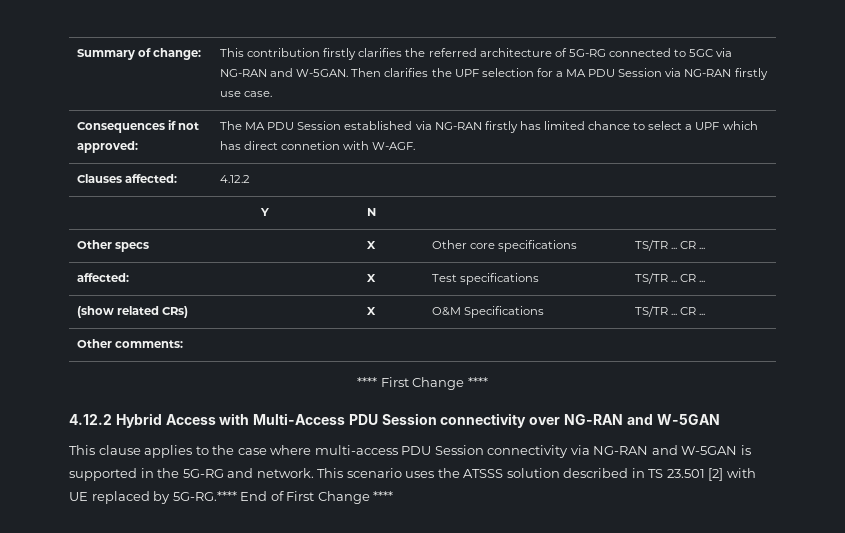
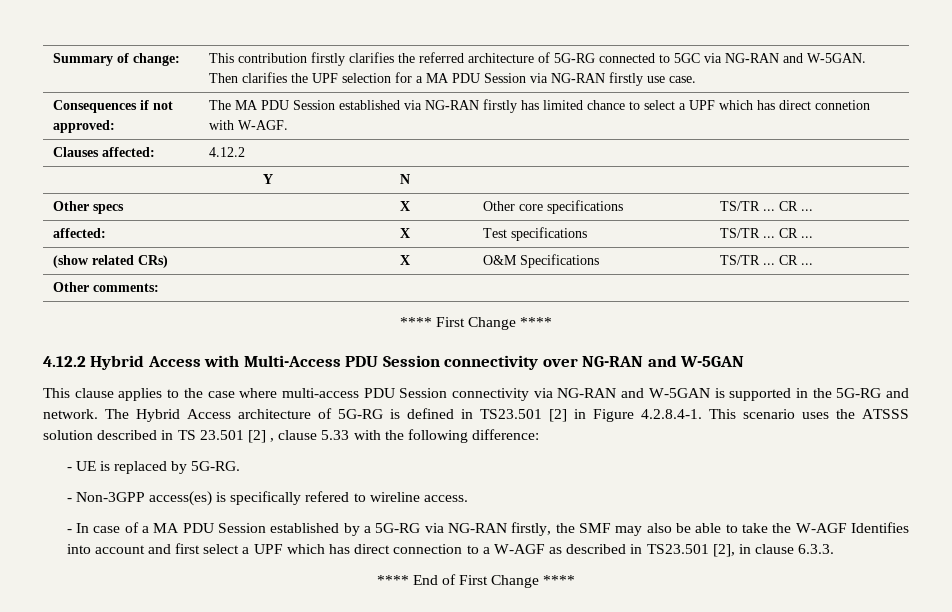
- This scenario uses the ATSSS solution described in TS 23.501 [2] with UE replaced by 5G-RG.**** End of First Change ****
+ The Hybrid Access architecture of 5G-RG is defined in TS23.501 [2] in Figure 4.2.8.4-1. This scenario uses the ATSSS solution described in TS 23.501 [2] , clause 5.33 with the following difference:
+ - UE is replaced by 5G-RG.
+ - Non-3GPP access(es) is specifically refered to wireline access.
+ - In case of a MA PDU Session established by a 5G-RG via NG-RAN firstly, the SMF may also be able to take the W-AGF Identifies into account and first select a UPF which has direct connection to a W-AGF as described in TS23.501 [2], in clause 6.3.3.
+ **** End of First Change ****

